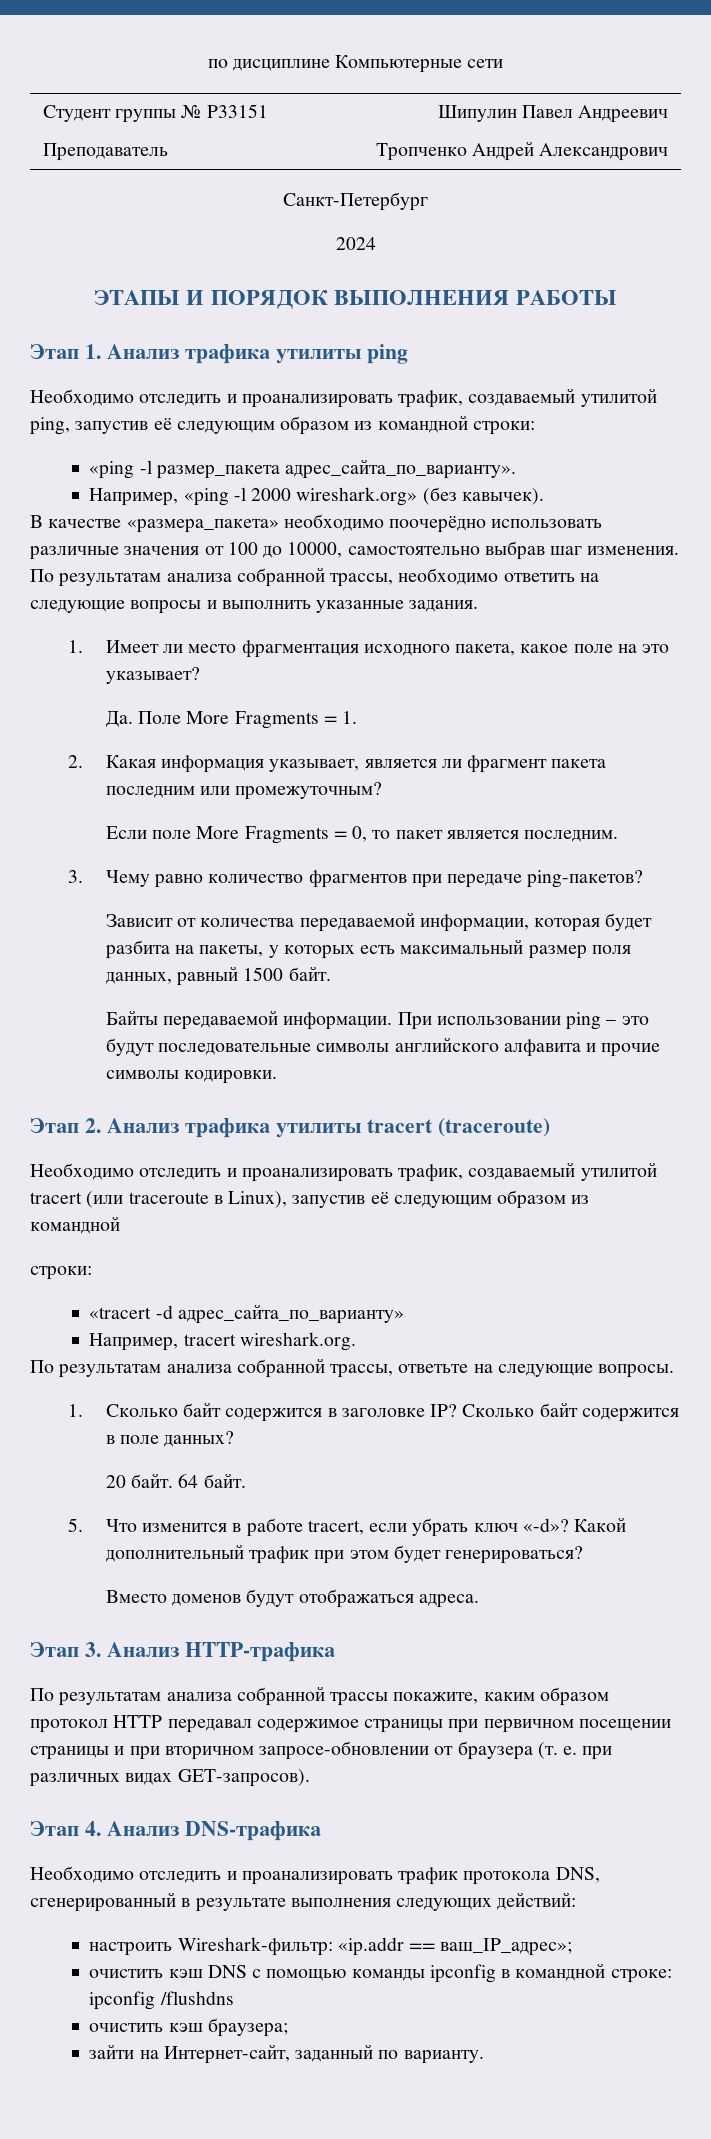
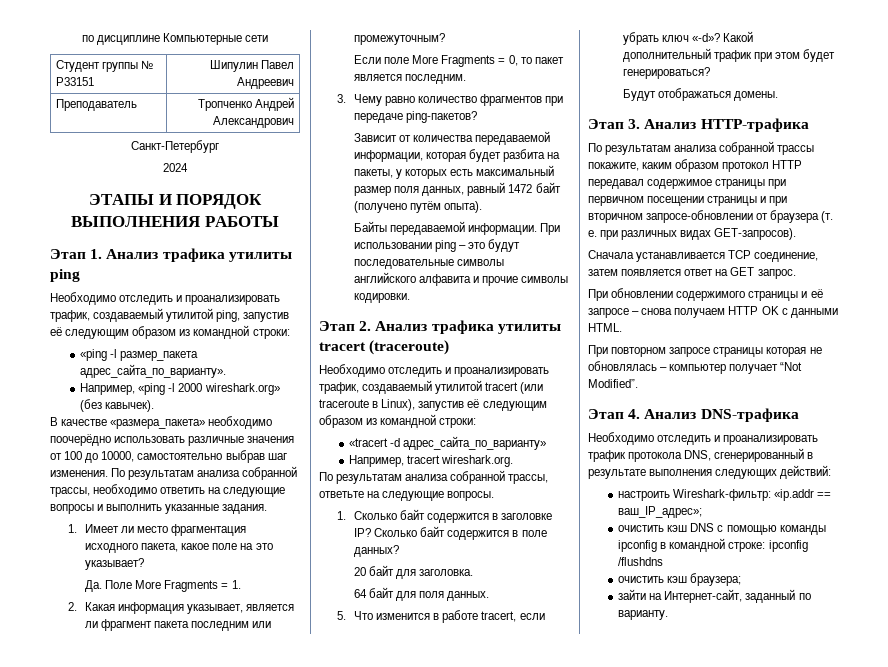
- Зависит от количества передаваемой информации, которая будет разбита на пакеты, у которых есть максимальный размер поля данных, равный 1500 байт.
+ Зависит от количества передаваемой информации, которая будет разбита на пакеты, у которых есть максимальный размер поля данных, равный 1472 байт (получено путём опыта).
- Необходимо отследить и проанализировать трафик, создаваемый утилитой tracert (или traceroute в Linux), запустив её следующим образом из командной
- строки:
+ Необходимо отследить и проанализировать трафик, создаваемый утилитой tracert (или traceroute в Linux), запустив её следующим образом из командной строки:
- 20 байт. 64 байт.
+ 20 байт для заголовка.
+ 64 байт для поля данных.
- Вместо доменов будут отображаться адреса.
+ Будут отображаться домены.
+ Сначала устанавливается TCP соединение, затем появляется ответ на GET запрос.
+ При обновлении содержимого страницы и её запросе – снова получаем HTTP OK с данными HTML.
+ При повторном запросе страницы которая не обновлялась – компьютер получает “Not Modified”.

